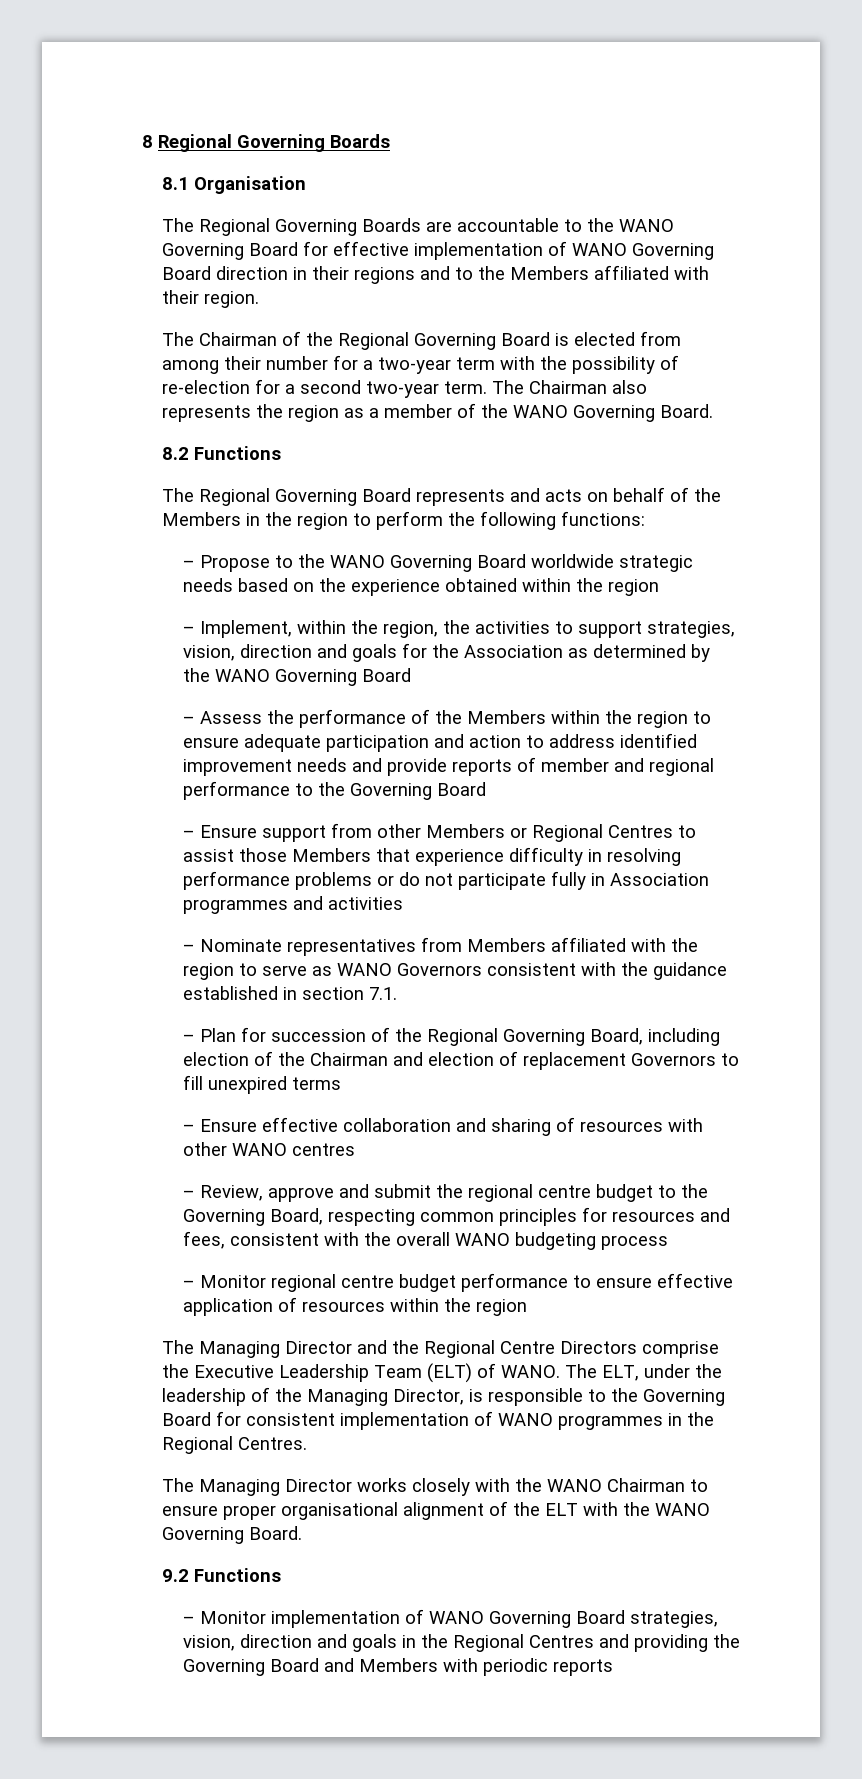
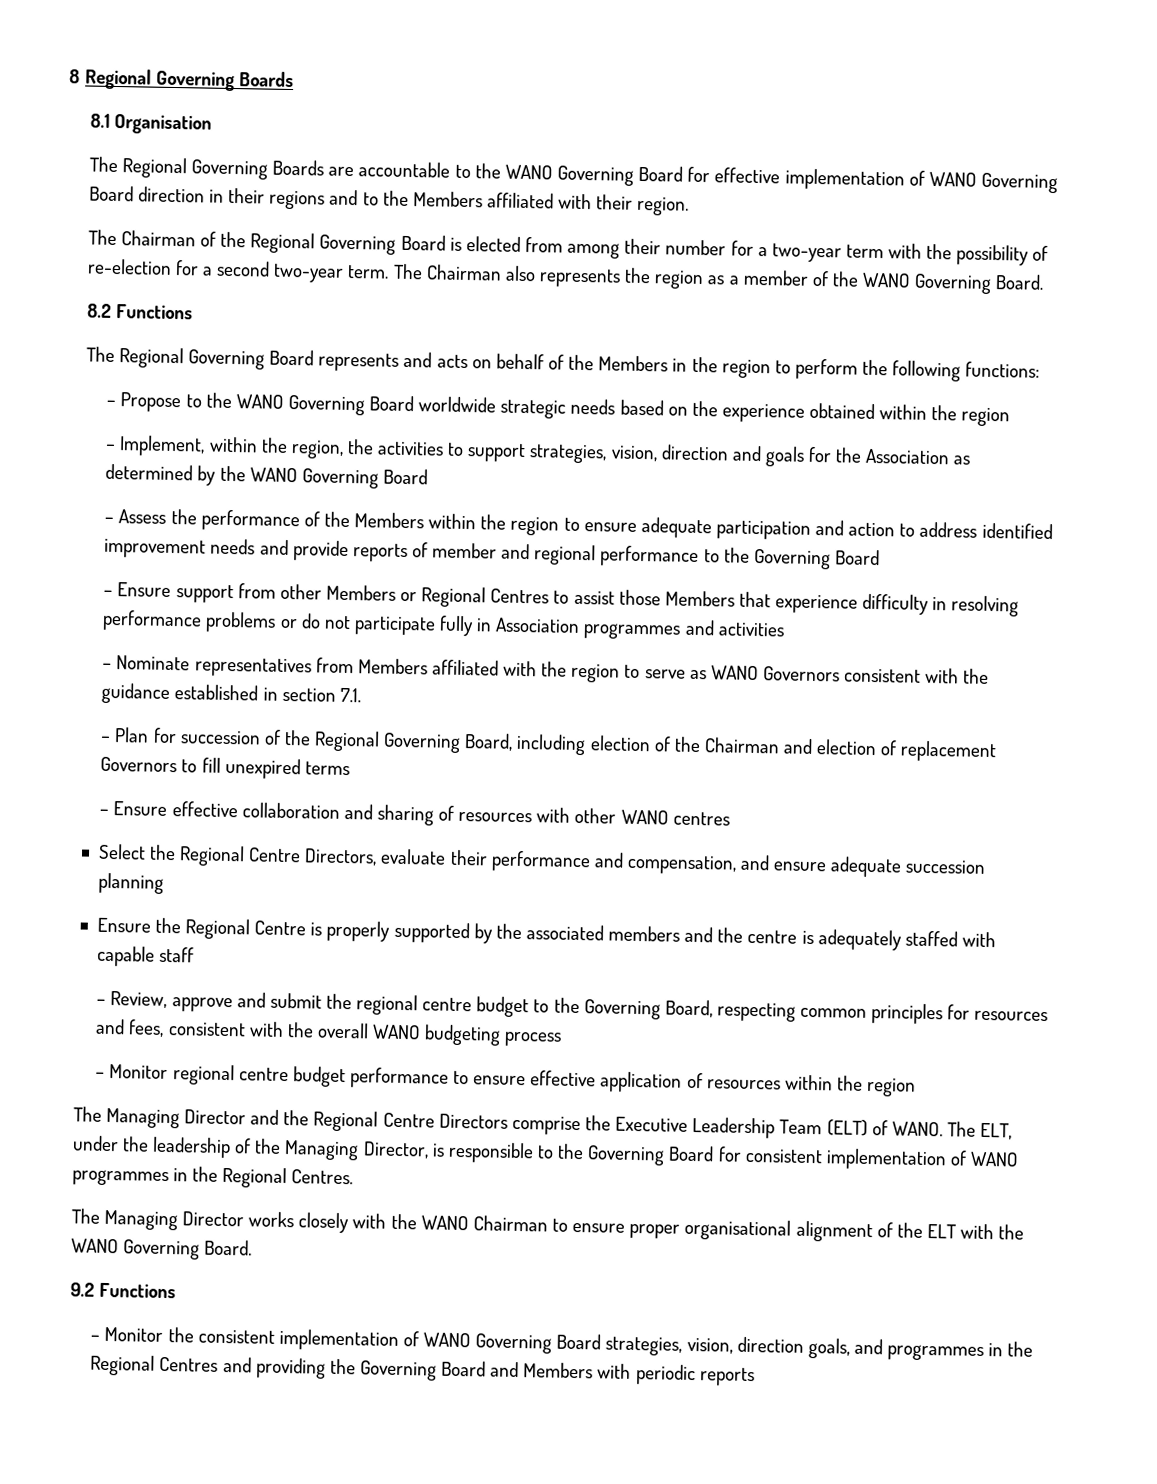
+ Select the Regional Centre Directors, evaluate their performance and compensation, and ensure adequate succession planning
+ Ensure the Regional Centre is properly supported by the associated members and the centre is adequately staffed with capable staff
- – Monitor implementation of WANO Governing Board strategies, vision, direction and goals in the Regional Centres and providing the Governing Board and Members with periodic reports
+ – Monitor the consistent implementation of WANO Governing Board strategies, vision, direction goals, and programmes in the Regional Centres and providing the Governing Board and Members with periodic reports

